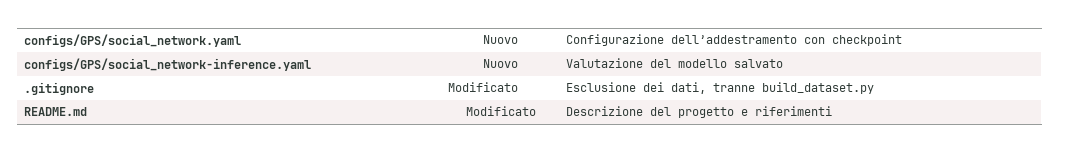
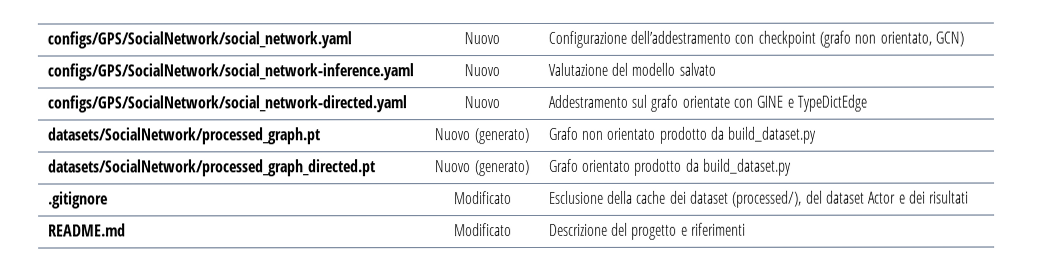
- configs/GPS/social_network.yaml | Nuovo | Configurazione dell’addestramento con checkpoint
- configs/GPS/social_network-inference.yaml | Nuovo | Valutazione del modello salvato
+ configs/GPS/SocialNetwork/social_network.yaml | Nuovo | Configurazione dell’addestramento con checkpoint (grafo non orientato, GCN)
+ configs/GPS/SocialNetwork/social_network-inference.yaml | Nuovo | Valutazione del modello salvato
- .gitignore | Modificato | Esclusione dei dati, tranne build_dataset.py
+ configs/GPS/SocialNetwork/social_network-directed.yaml | Nuovo | Addestramento sul grafo orientate con GINE e TypeDictEdge
+ datasets/SocialNetwork/processed_graph.pt | Nuovo (generato) | Grafo non orientato prodotto da build_dataset.py
+ datasets/SocialNetwork/processed_graph_directed.pt | Nuovo (generato) | Grafo orientato prodotto da build_dataset.py
+ .gitignore | Modificato | Esclusione della cache dei dataset (processed/), del dataset Actor e dei risultati

